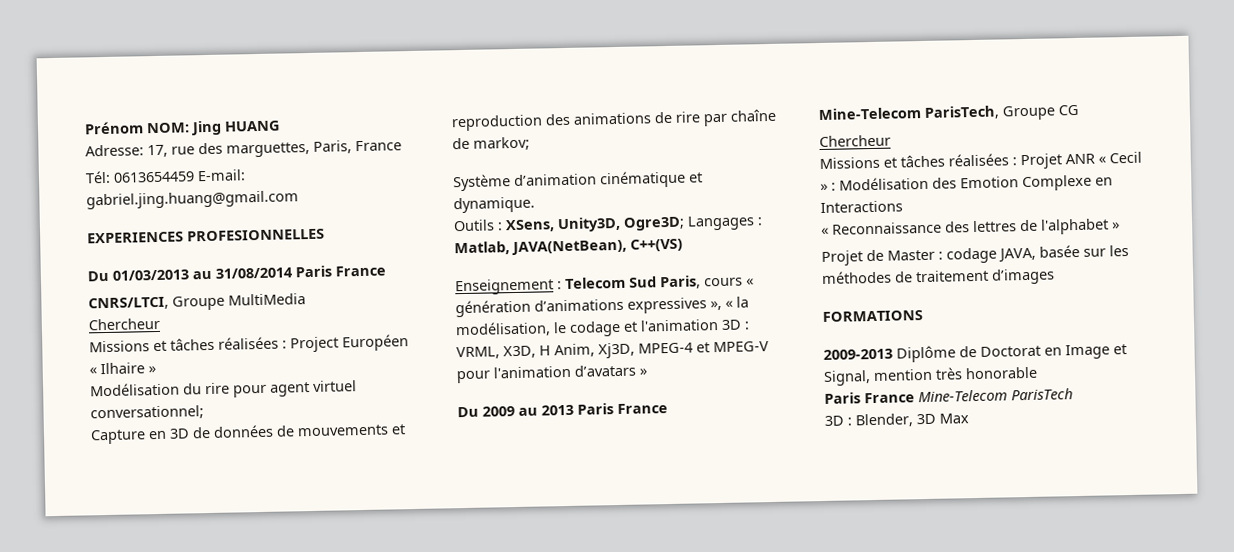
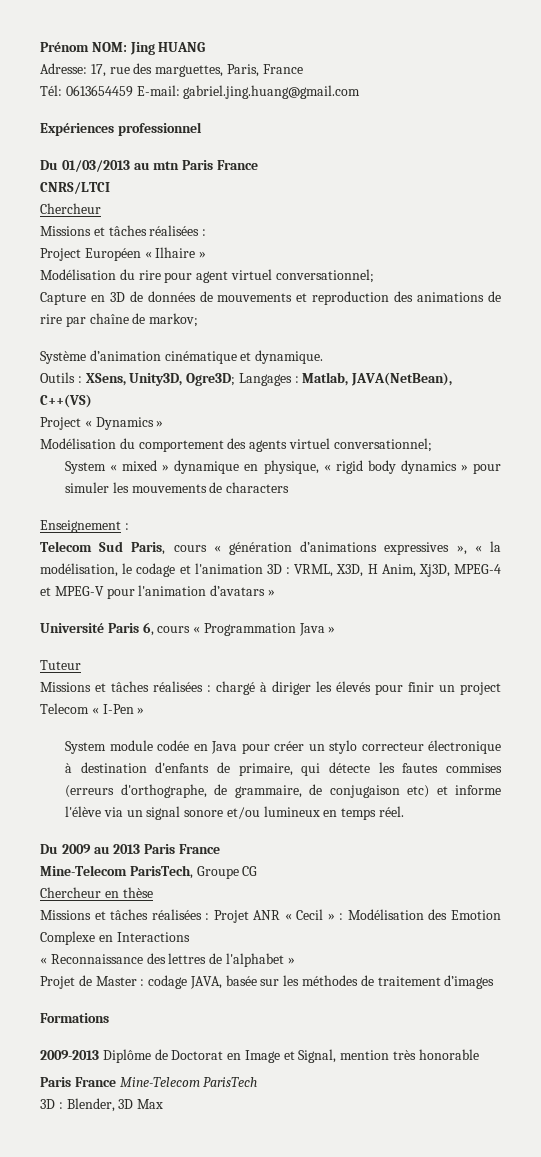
- EXPERIENCES PROFESIONNELLES
+ Expériences professionnel
- Du 01/03/2013 au 31/08/2014 Paris France
- CNRS/LTCI, Groupe MultiMedia
+ Du 01/03/2013 au mtn Paris France
+ CNRS/LTCI
  Chercheur
- Missions et tâches réalisées : Project Européen « Ilhaire »
+ Missions et tâches réalisées :
+ Project Européen « Ilhaire »
+ Project « Dynamics »
+ Modélisation du comportement des agents virtuel conversationnel;
+ System « mixed » dynamique en physique, « rigid body dynamics » pour simuler les mouvements de characters
- Enseignement : Telecom Sud Paris, cours « génération d’animations expressives », « la modélisation, le codage et l'animation 3D : VRML, X3D, H Anim, Xj3D, MPEG-4 et MPEG-V pour l'animation d’avatars »
+ Enseignement :
+ Telecom Sud Paris, cours « génération d’animations expressives », « la modélisation, le codage et l'animation 3D : VRML, X3D, H Anim, Xj3D, MPEG-4 et MPEG-V pour l'animation d’avatars »
+ Université Paris 6, cours « Programmation Java »
+ Tuteur
+ Missions et tâches réalisées : chargé à diriger les élevés pour finir un project Telecom « I-Pen »
+ System module codée en Java pour créer un stylo correcteur électronique à destination d'enfants de primaire, qui détecte les fautes commises (erreurs d'orthographe, de grammaire, de conjugaison etc) et informe l'élève via un signal sonore et/ou lumineux en temps réel.
  Mine-Telecom ParisTech, Groupe CG
- Chercheur
+ Chercheur en thèse
- FORMATIONS
+ Formations

